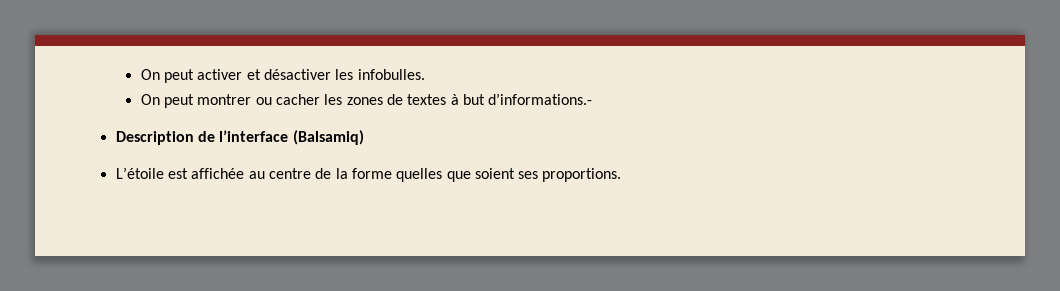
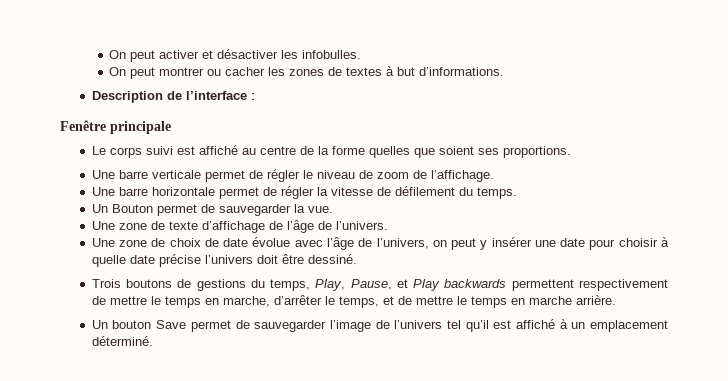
- On peut montrer ou cacher les zones de textes à but d’informations.-
+ On peut montrer ou cacher les zones de textes à but d’informations.
- Description de l’interface (Balsamiq)
- L’étoile est affichée au centre de la forme quelles que soient ses proportions.
+ Description de l’interface :
+ Fenêtre principale
+ Le corps suivi est affiché au centre de la forme quelles que soient ses proportions.
+ Une barre verticale permet de régler le niveau de zoom de l’affichage.
+ Une barre horizontale permet de régler la vitesse de défilement du temps.
+ Un Bouton permet de sauvegarder la vue.
+ Une zone de texte d’affichage de l’âge de l’univers.
+ Une zone de choix de date évolue avec l’âge de l’univers, on peut y insérer une date pour choisir à quelle date précise l’univers doit être dessiné.
+ Trois boutons de gestions du temps, Play, Pause, et Play backwards permettent respectivement de mettre le temps en marche, d’arrêter le temps, et de mettre le temps en marche arrière.
+ Un bouton Save permet de sauvegarder l’image de l’univers tel qu’il est affiché à un emplacement déterminé.

